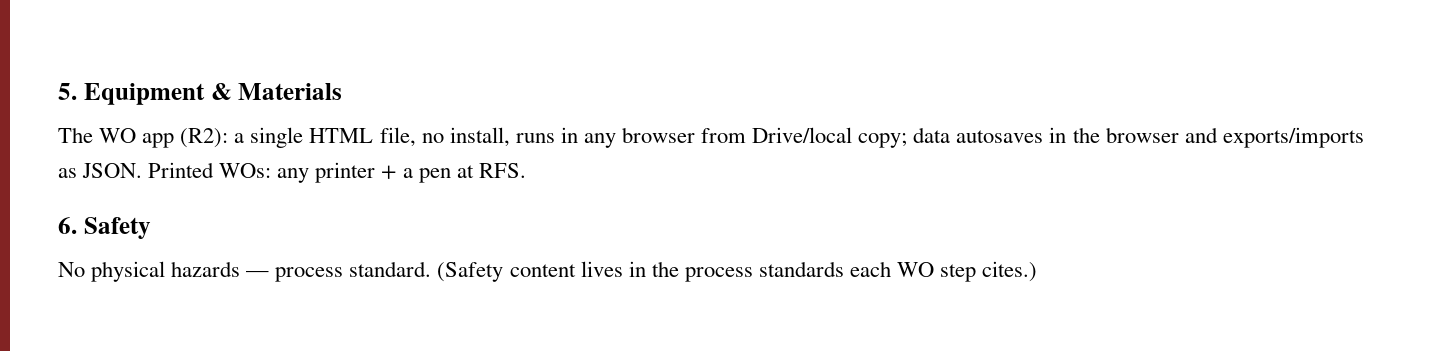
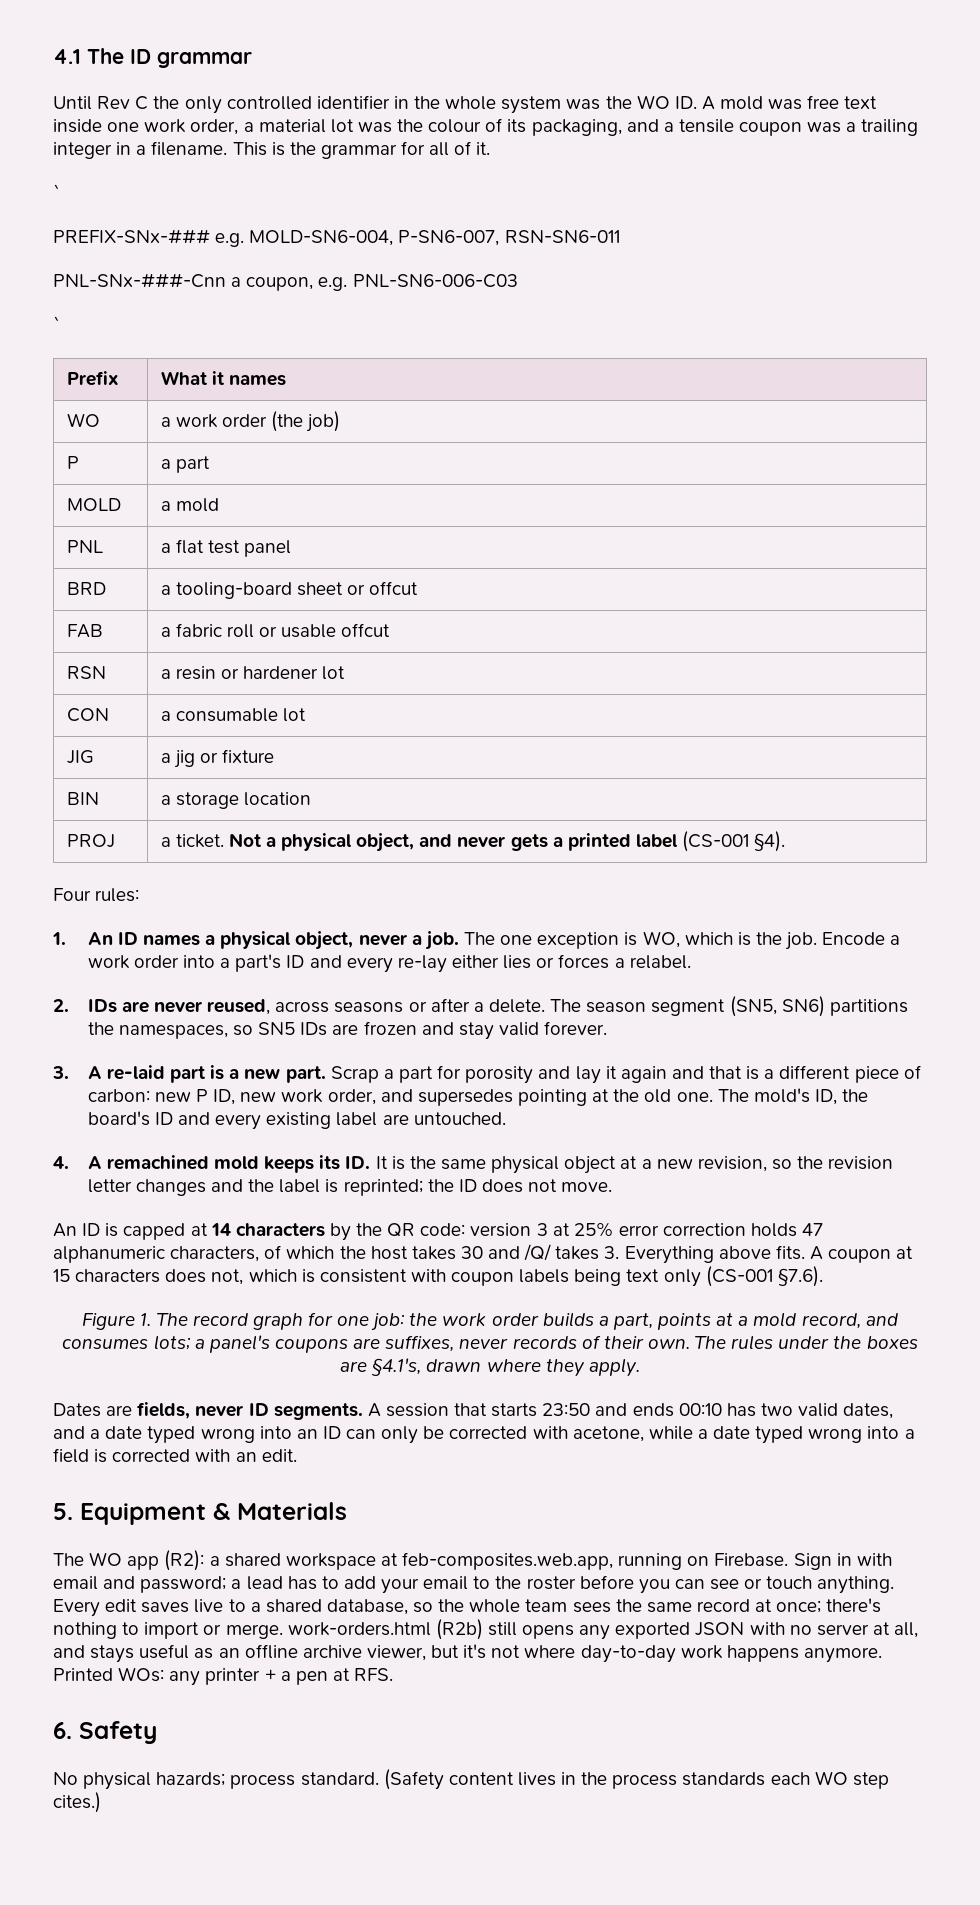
+ 4.1 The ID grammar
+ Until Rev C the only controlled identifier in the whole system was the WO ID. A mold was free text inside one work order, a material lot was the colour of its packaging, and a tensile coupon was a trailing integer in a filename. This is the grammar for all of it.
+ `
+ PREFIX-SNx-### e.g. MOLD-SN6-004, P-SN6-007, RSN-SN6-011
+ PNL-SNx-###-Cnn a coupon, e.g. PNL-SN6-006-C03
+ `
+ Prefix | What it names
+ WO | a work order (the job)
+ P | a part
+ MOLD | a mold
+ PNL | a flat test panel
+ BRD | a tooling-board sheet or offcut
+ FAB | a fabric roll or usable offcut
+ RSN | a resin or hardener lot
+ CON | a consumable lot
+ JIG | a jig or fixture
+ BIN | a storage location
+ PROJ | a ticket. Not a physical object, and never gets a printed label (CS-001 §4).
+ Four rules:
+ 1. An ID names a physical object, never a job. The one exception is WO, which is the job. Encode a work order into a part's ID and every re-lay either lies or forces a relabel.
+ 2. IDs are never reused, across seasons or after a delete. The season segment (SN5, SN6) partitions the namespaces, so SN5 IDs are frozen and stay valid forever.
+ 3. A re-laid part is a new part. Scrap a part for porosity and lay it again and that is a different piece of carbon: new P ID, new work order, and supersedes pointing at the old one. The mold's ID, the board's ID and every existing label are untouched.
+ 4. A remachined mold keeps its ID. It is the same physical object at a new revision, so the revision letter changes and the label is reprinted; the ID does not move.
+ An ID is capped at 14 characters by the QR code: version 3 at 25% error correction holds 47 alphanumeric characters, of which the host takes 30 and /Q/ takes 3. Everything above fits. A coupon at 15 characters does not, which is consistent with coupon labels being text only (CS-001 §7.6).
+ Figure 1. The record graph for one job: the work order builds a part, points at a mold record, and consumes lots; a panel's coupons are suffixes, never records of their own. The rules under the boxes are §4.1's, drawn where they apply.
+ Dates are fields, never ID segments. A session that starts 23:50 and ends 00:10 has two valid dates, and a date typed wrong into an ID can only be corrected with acetone, while a date typed wrong into a field is corrected with an edit.
- The WO app (R2): a single HTML file, no install, runs in any browser from Drive/local copy; data autosaves in the browser and exports/imports as JSON.
+ The WO app (R2): a shared workspace at feb-composites.web.app, running on Firebase. Sign in with email and password; a lead has to add your email to the roster before you can see or touch anything. Every edit saves live to a shared database, so the whole team sees the same record at once; there's nothing to import or merge. work-orders.html (R2b) still opens any exported JSON with no server at all, and stays useful as an offline archive viewer, but it's not where day-to-day work happens anymore.
- No physical hazards — process standard.
+ No physical hazards; process standard.

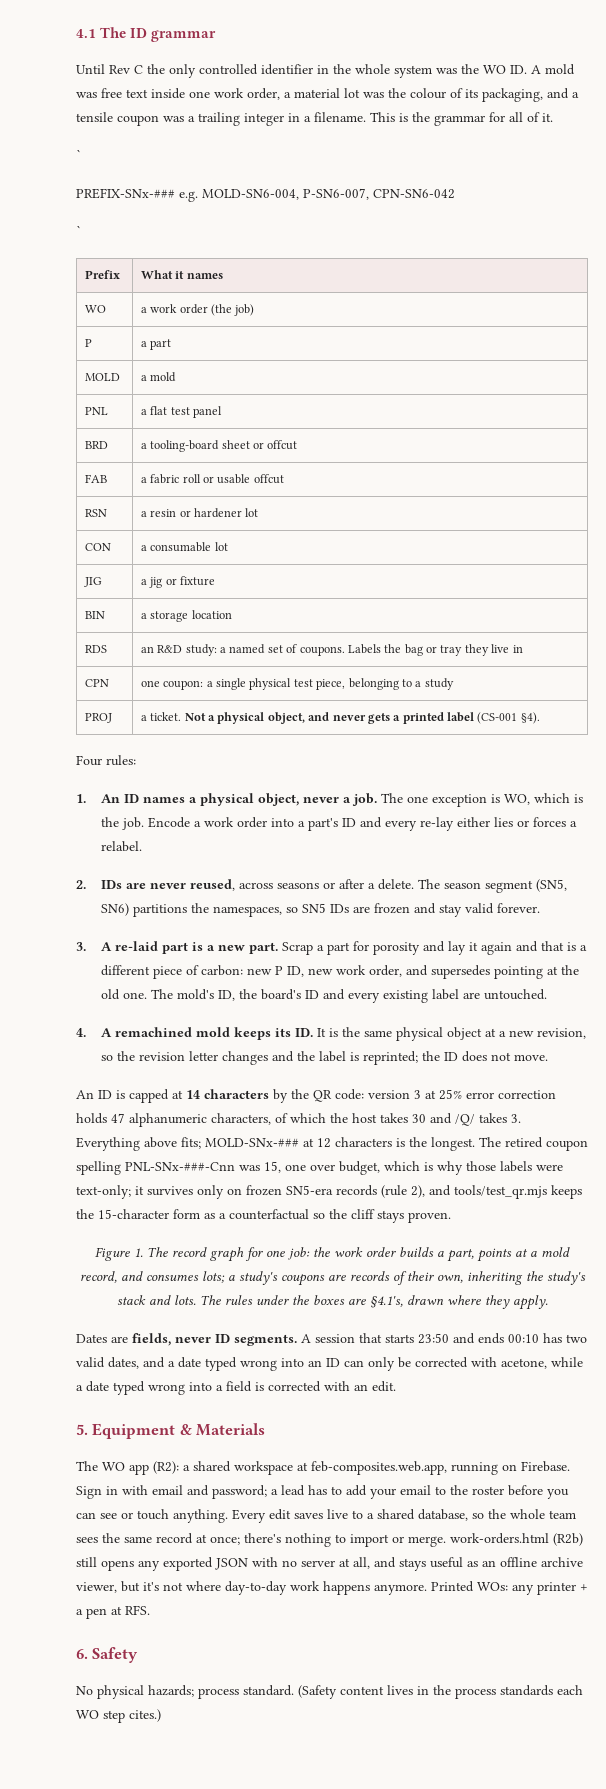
- PREFIX-SNx-### e.g. MOLD-SN6-004, P-SN6-007, RSN-SN6-011
- PNL-SNx-###-Cnn a coupon, e.g. PNL-SN6-006-C03
+ PREFIX-SNx-### e.g. MOLD-SN6-004, P-SN6-007, CPN-SN6-042
+ RDS | an R&D study: a named set of coupons. Labels the bag or tray they live in
+ CPN | one coupon: a single physical test piece, belonging to a study
- An ID is capped at 14 characters by the QR code: version 3 at 25% error correction holds 47 alphanumeric characters, of which the host takes 30 and /Q/ takes 3. Everything above fits. A coupon at 15 characters does not, which is consistent with coupon labels being text only (CS-001 §7.6).
+ An ID is capped at 14 characters by the QR code: version 3 at 25% error correction holds 47 alphanumeric characters, of which the host takes 30 and /Q/ takes 3. Everything above fits; MOLD-SNx-### at 12 characters is the longest. The retired coupon spelling PNL-SNx-###-Cnn was 15, one over budget, which is why those labels were text-only; it survives only on frozen SN5-era records (rule 2), and tools/test_qr.mjs keeps the 15-character form as a counterfactual so the cliff stays proven.
- Figure 1. The record graph for one job: the work order builds a part, points at a mold record, and consumes lots; a panel's coupons are suffixes, never records of their own.
+ Figure 1. The record graph for one job: the work order builds a part, points at a mold record, and consumes lots; a study's coupons are records of their own, inheriting the study's stack and lots.

